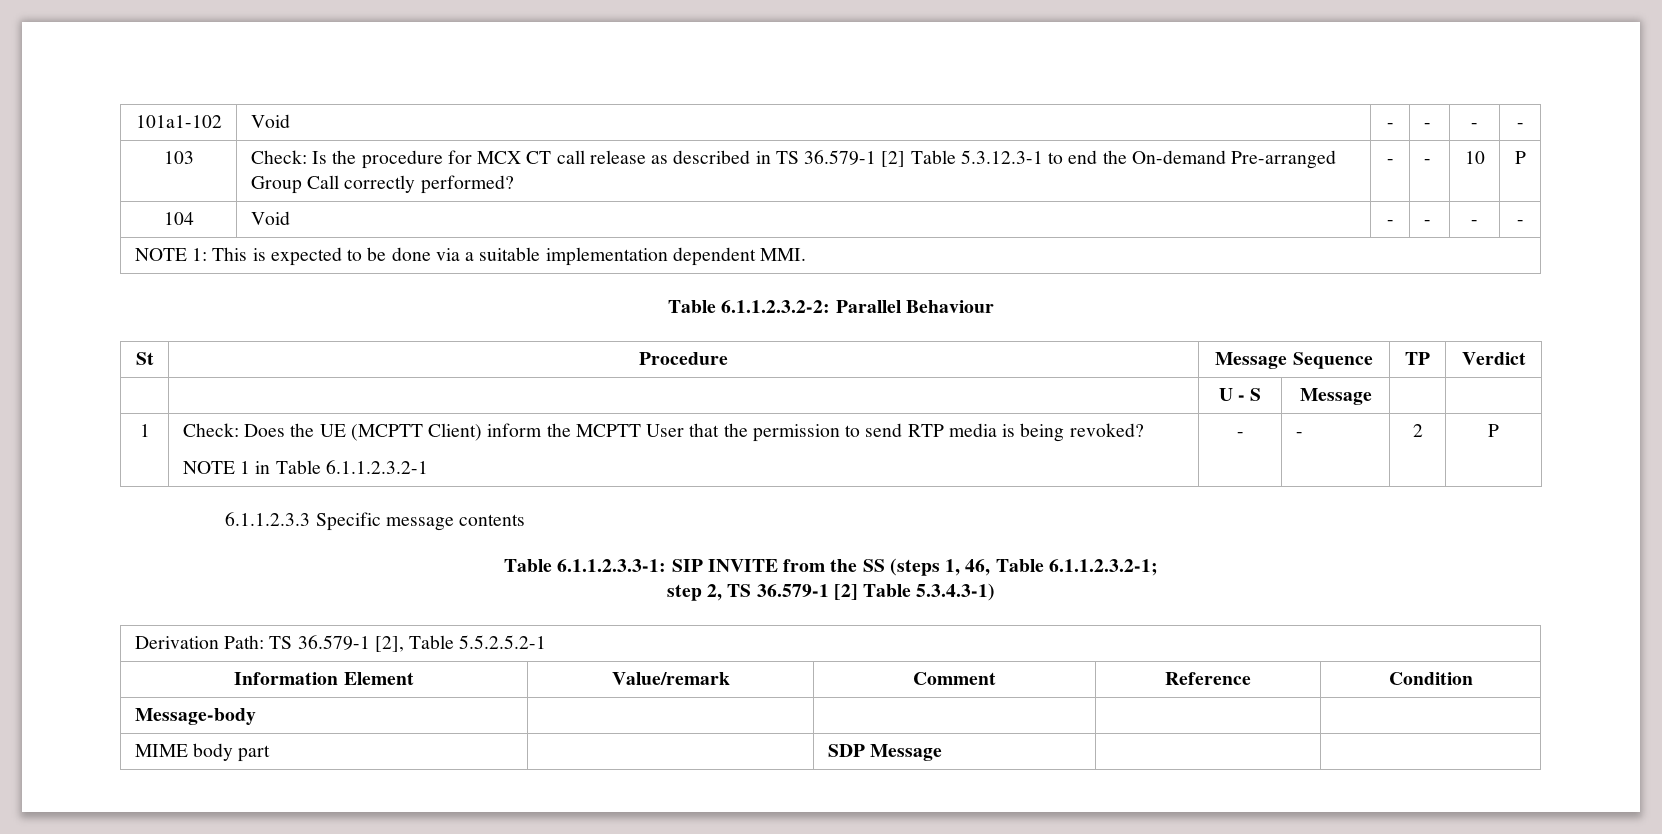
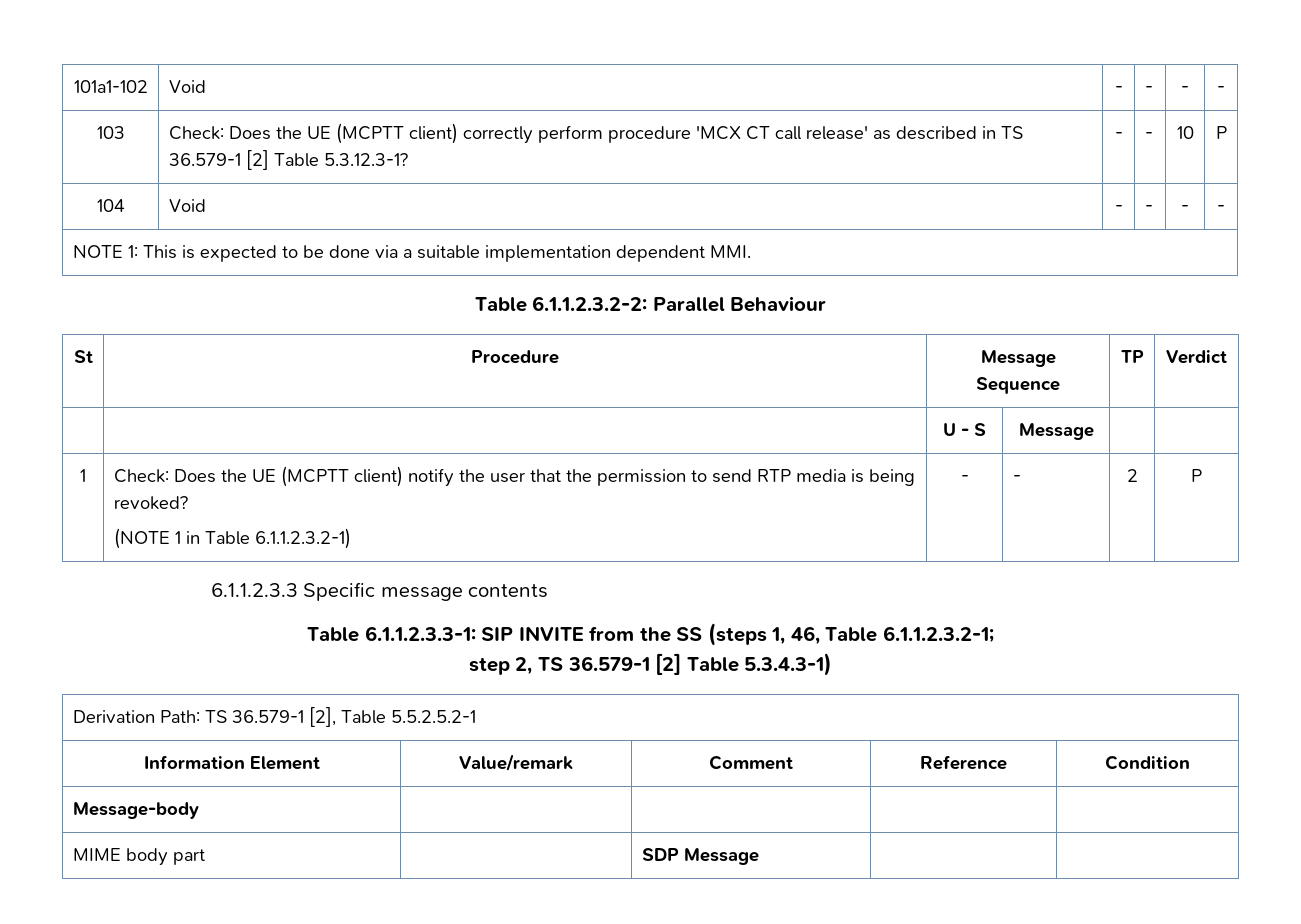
- 103 | Check: Is the procedure for MCX CT call release as described in TS 36.579-1 [2] Table 5.3.12.3-1 to end the On-demand Pre-arranged Group Call correctly performed? | - | - | 10 | P
+ 103 | Check: Does the UE (MCPTT client) correctly perform procedure 'MCX CT call release' as described in TS 36.579-1 [2] Table 5.3.12.3-1? | - | - | 10 | P
- 1 | Check: Does the UE (MCPTT Client) inform the MCPTT User that the permission to send RTP media is being revoked?
- NOTE 1 in Table 6.1.1.2.3.2-1 | - | - | 2 | P
+ 1 | Check: Does the UE (MCPTT client) notify the user that the permission to send RTP media is being revoked?
+ (NOTE 1 in Table 6.1.1.2.3.2-1) | - | - | 2 | P

